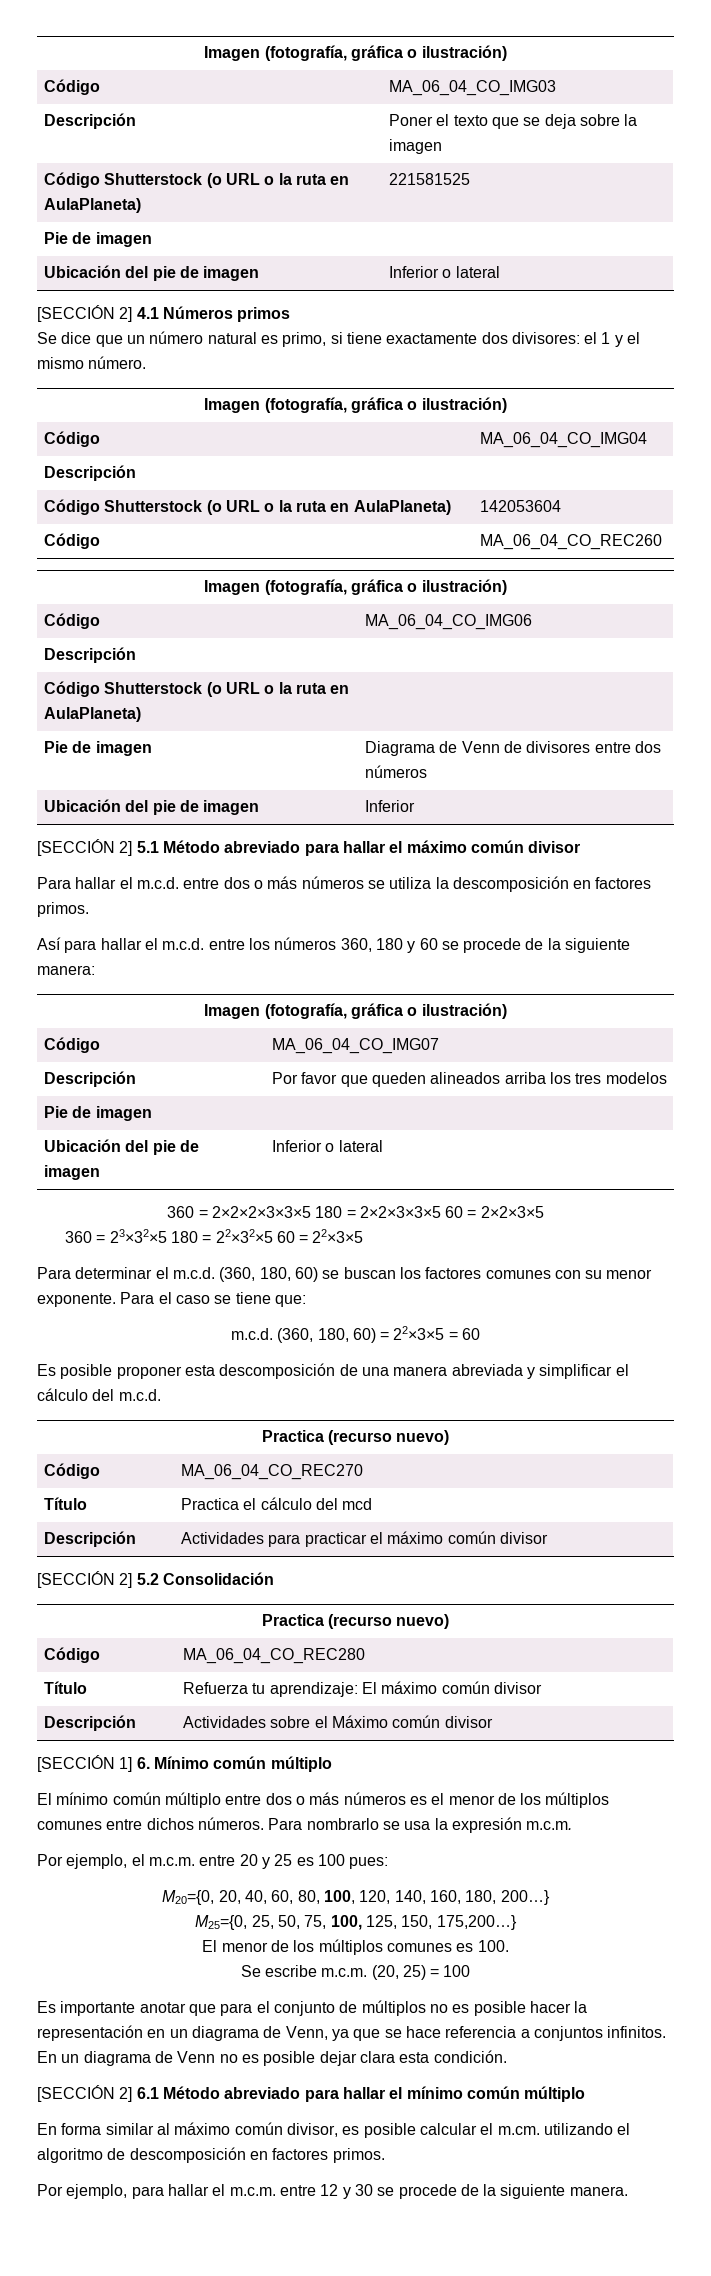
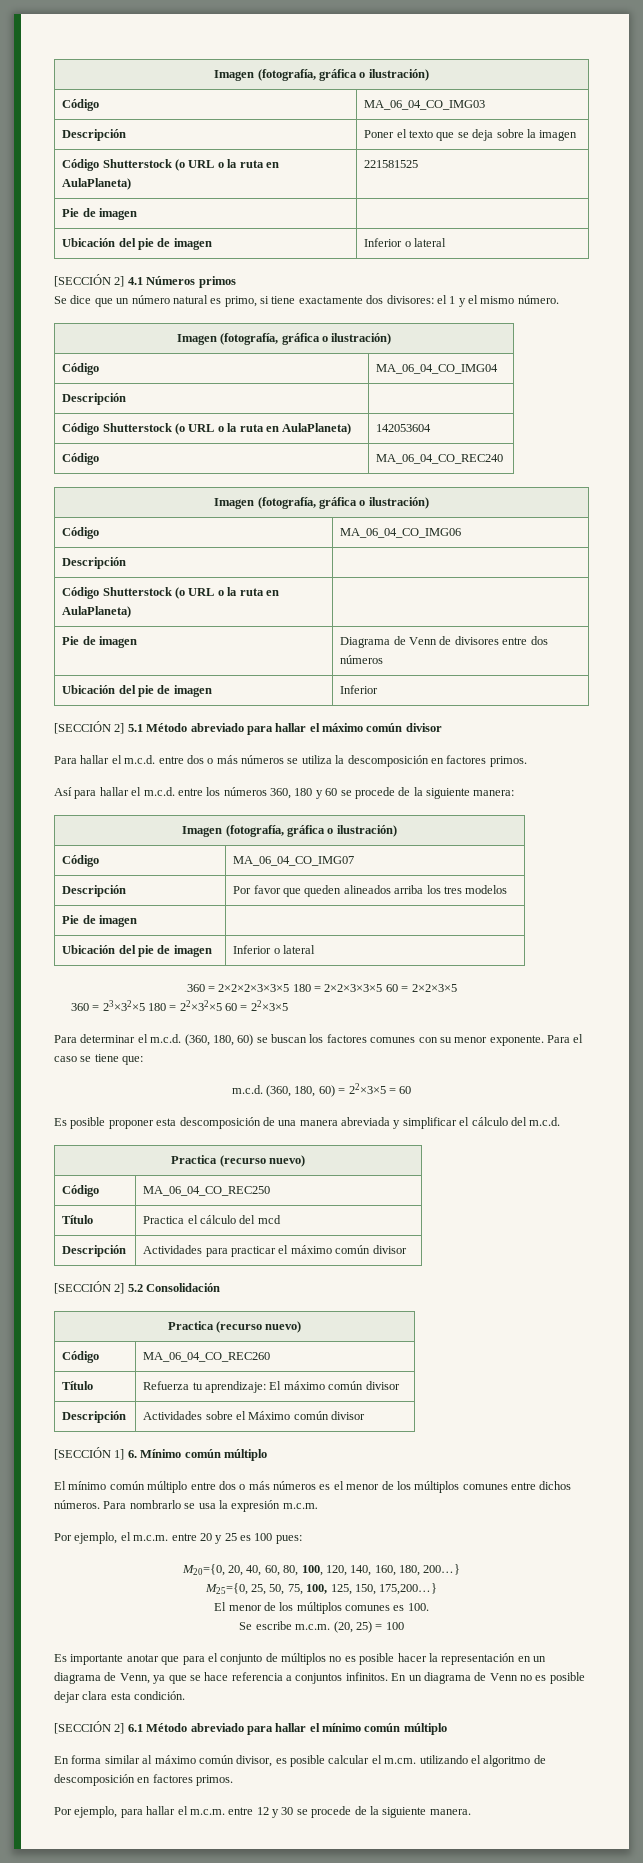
- Código | MA_06_04_CO_REC260
+ Código | MA_06_04_CO_REC240
- Código | MA_06_04_CO_REC270
+ Código | MA_06_04_CO_REC250
- Código | MA_06_04_CO_REC280
+ Código | MA_06_04_CO_REC260

